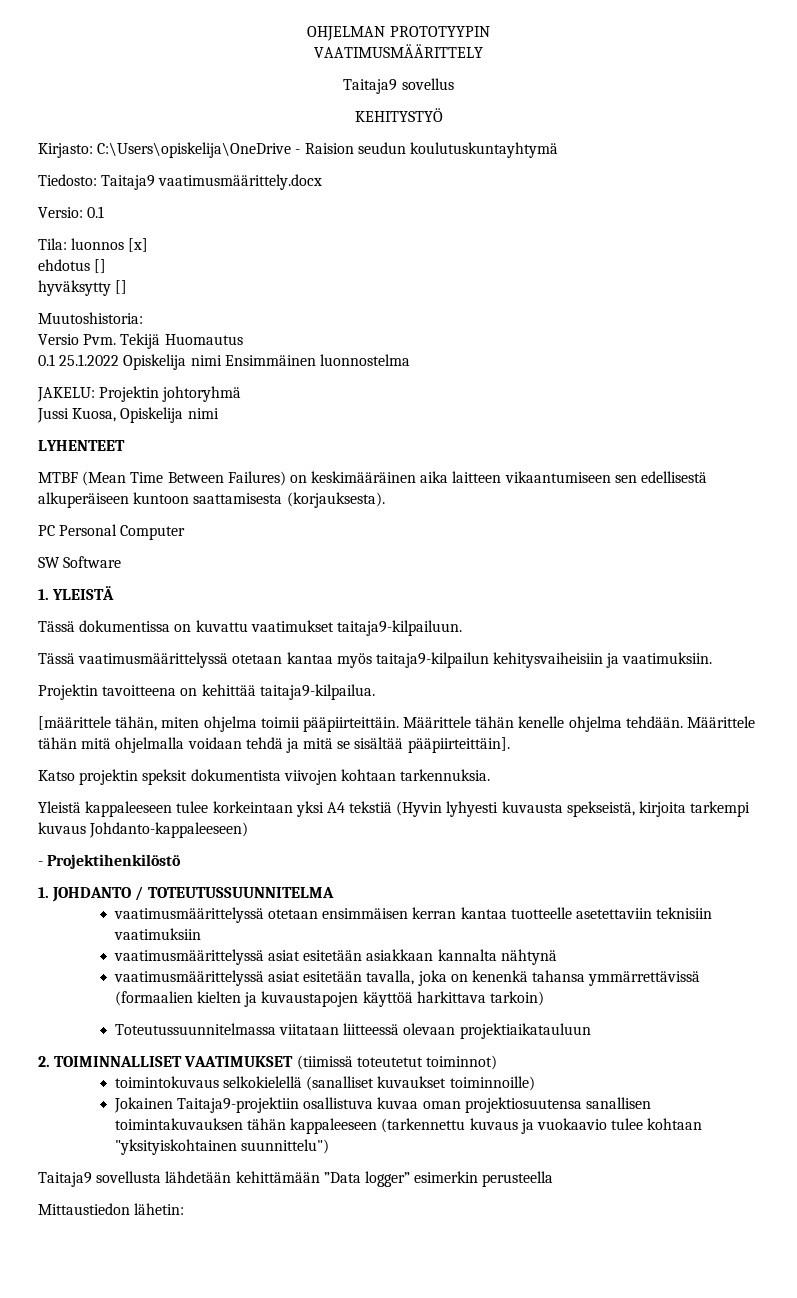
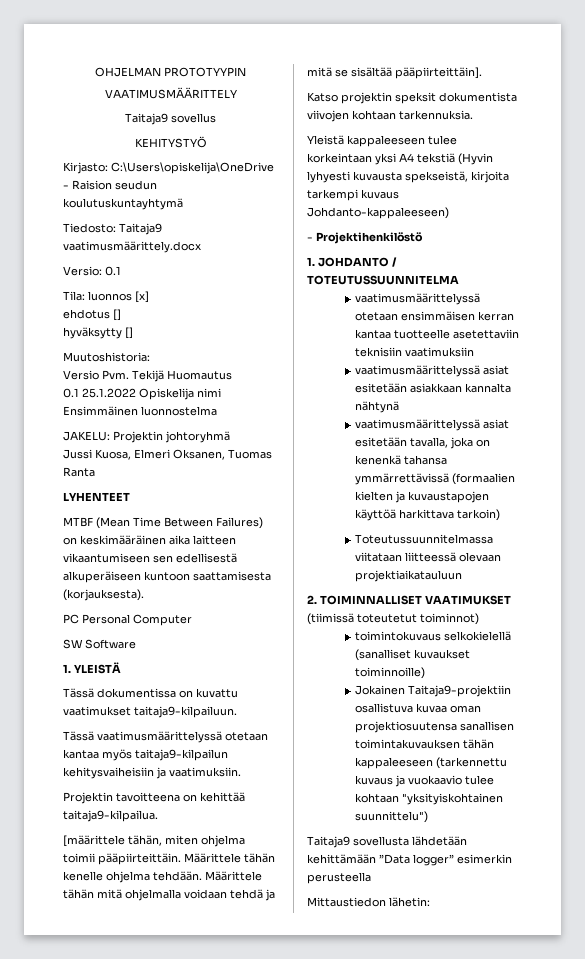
- Jussi Kuosa, Opiskelija nimi
+ Jussi Kuosa, Elmeri Oksanen, Tuomas Ranta

